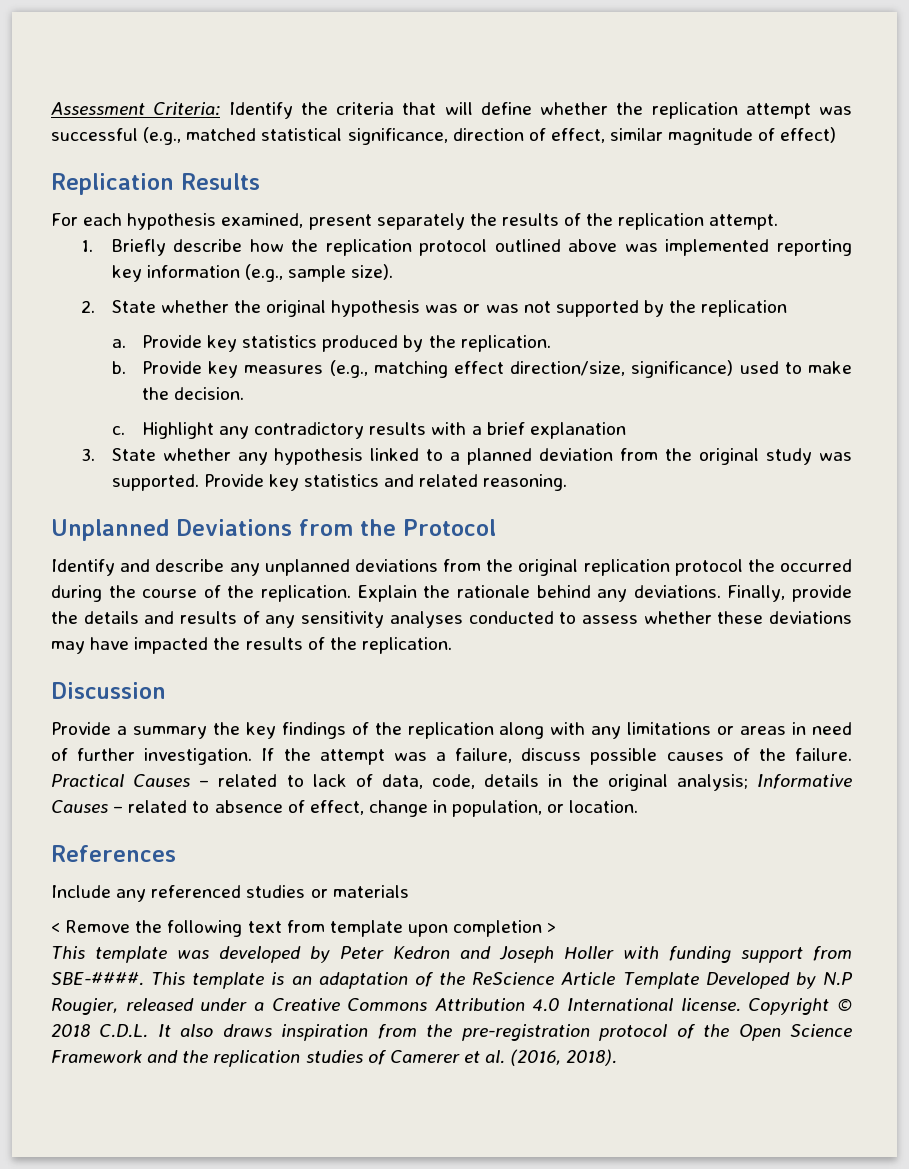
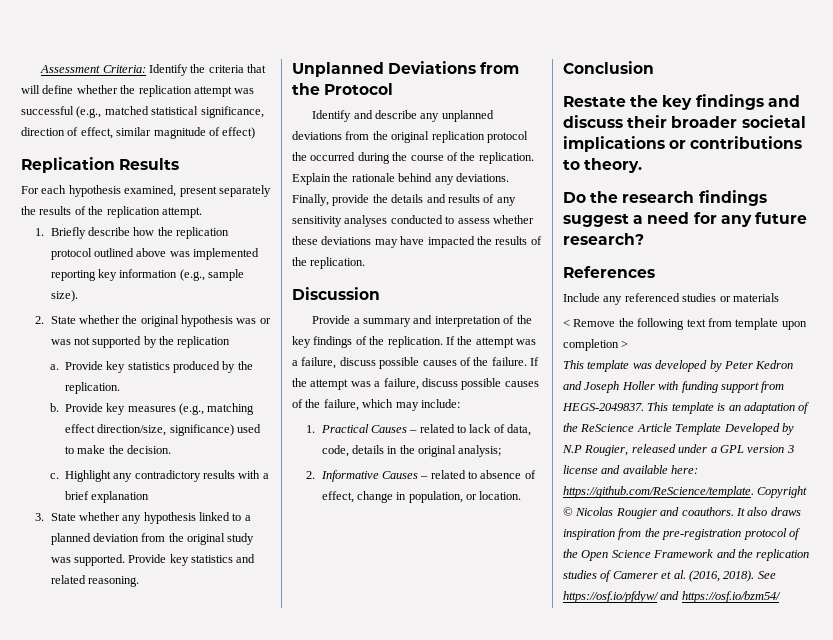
- Provide a summary the key findings of the replication along with any limitations or areas in need of further investigation.
+ Provide a summary and interpretation of the key findings of the replication.
- Practical Causes – related to lack of data, code, details in the original analysis; Informative Causes – related to absence of effect, change in population, or location.
+ If the attempt was a failure, discuss possible causes of the failure, which may include:
+ 1. Practical Causes – related to lack of data, code, details in the original analysis;
+ 2. Informative Causes – related to absence of effect, change in population, or location.
+ Conclusion
+ Restate the key findings and discuss their broader societal implications or contributions to theory.
+ Do the research findings suggest a need for any future research?
- This template was developed by Peter Kedron and Joseph Holler with funding support from SBE-####.
+ This template was developed by Peter Kedron and Joseph Holler with funding support from HEGS-2049837.
- This template is an adaptation of the ReScience Article Template Developed by N.P Rougier, released under a Creative Commons Attribution 4.0 International license. Copyright © 2018 C.D.L. It also draws inspiration from the pre-registration protocol of the Open Science Framework and the replication studies of Camerer et al. (2016, 2018).
+ This template is an adaptation of the ReScience Article Template Developed by N.P Rougier, released under a GPL version 3 license and available here: https://github.com/ReScience/template. Copyright © Nicolas Rougier and coauthors. It also draws inspiration from the pre-registration protocol of the Open Science Framework and the replication studies of Camerer et al. (2016, 2018).
+ See https://osf.io/pfdyw/ and https://osf.io/bzm54/

